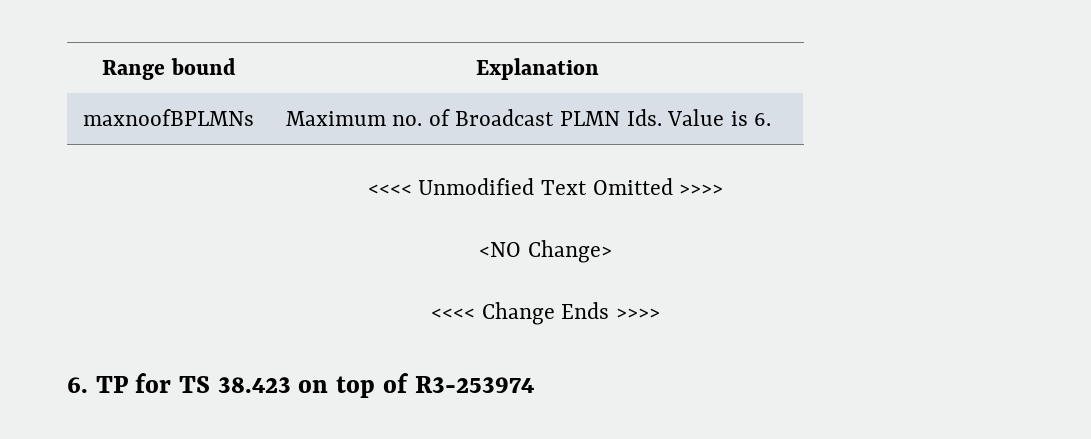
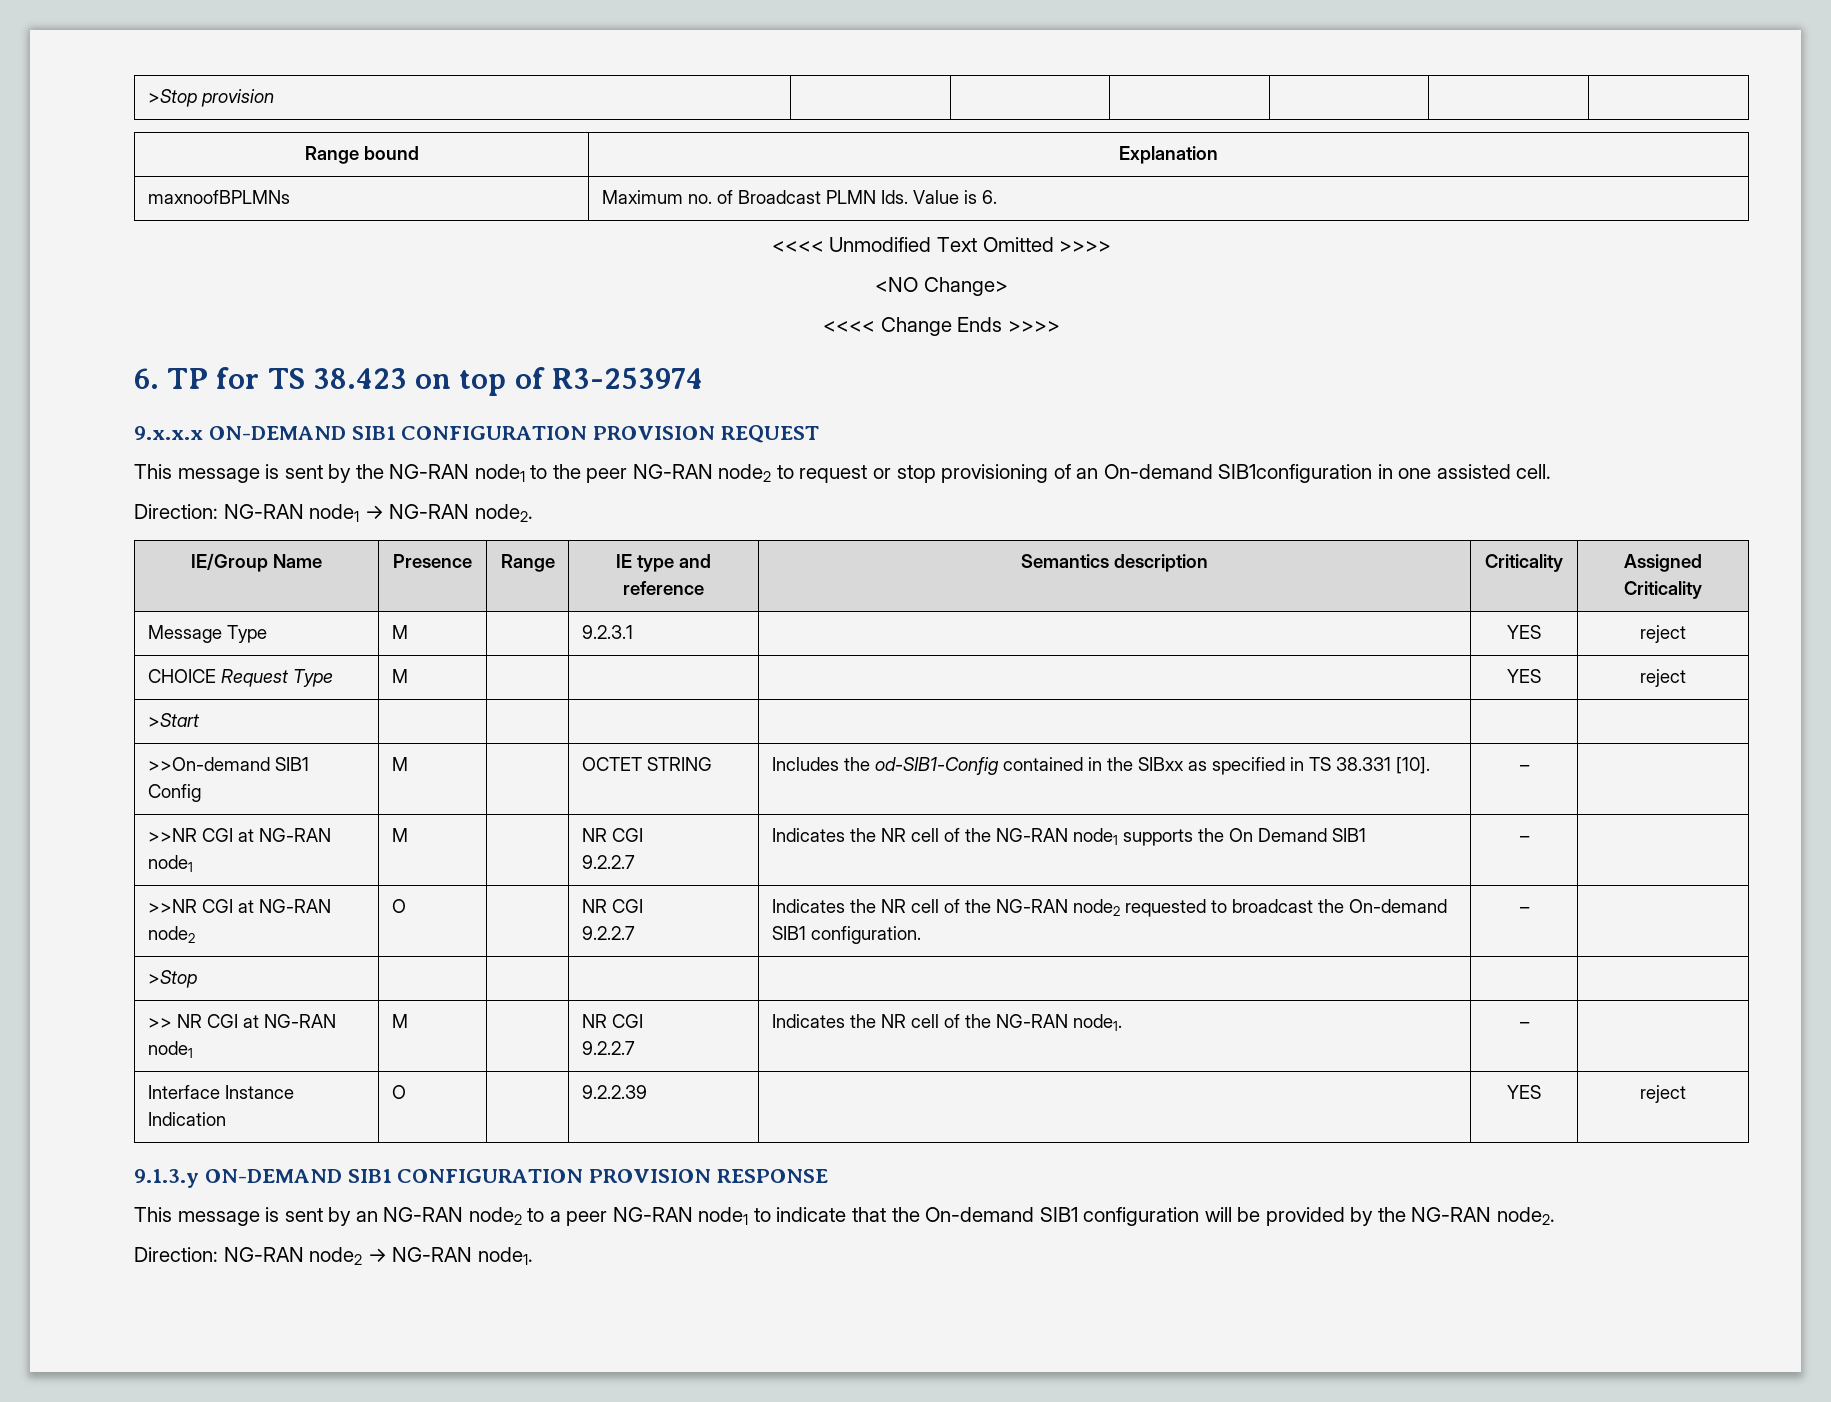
+ >Stop provision | | | | | |
+ 9.x.x.x ON-DEMAND SIB1 CONFIGURATION PROVISION REQUEST
+ This message is sent by the NG-RAN node1 to the peer NG-RAN node2 to request or stop provisioning of an On-demand SIB1configuration in one assisted cell.
+ Direction: NG-RAN node1 → NG-RAN node2.
+ IE/Group Name | Presence | Range | IE type and reference | Semantics description | Criticality | Assigned Criticality
+ Message Type | M | | 9.2.3.1 | | YES | reject
+ CHOICE Request Type | M | | | | YES | reject
+ >Start | | | | | |
+ >>On-demand SIB1 Config | M | | OCTET STRING | Includes the od-SIB1-Config contained in the SIBxx as specified in TS 38.331 [10]. | – |
+ >>NR CGI at NG-RAN node1 | M | | NR CGI
+ 9.2.2.7 | Indicates the NR cell of the NG-RAN node1 supports the On Demand SIB1 | – |
+ >>NR CGI at NG-RAN node2 | O | | NR CGI
+ 9.2.2.7 | Indicates the NR cell of the NG-RAN node2 requested to broadcast the On-demand SIB1 configuration. | – |
+ >Stop | | | | | |
+ >> NR CGI at NG-RAN node1 | M | | NR CGI
+ 9.2.2.7 | Indicates the NR cell of the NG-RAN node1. | – |
+ Interface Instance Indication | O | | 9.2.2.39 | | YES | reject
+ 9.1.3.y ON-DEMAND SIB1 CONFIGURATION PROVISION RESPONSE
+ This message is sent by an NG-RAN node2 to a peer NG-RAN node1 to indicate that the On-demand SIB1 configuration will be provided by the NG-RAN node2.
+ Direction: NG-RAN node2 → NG-RAN node1.

